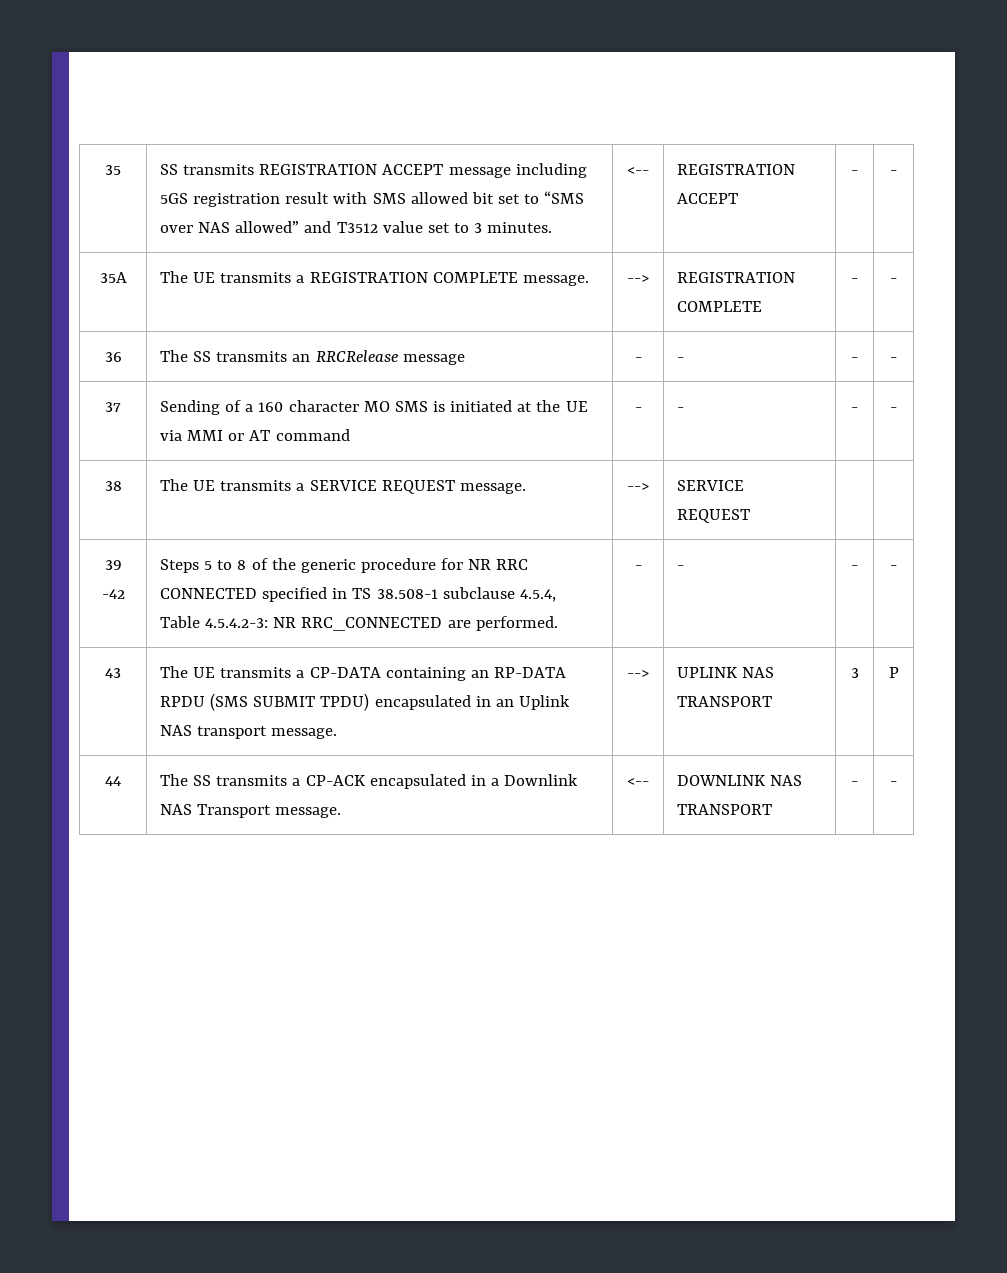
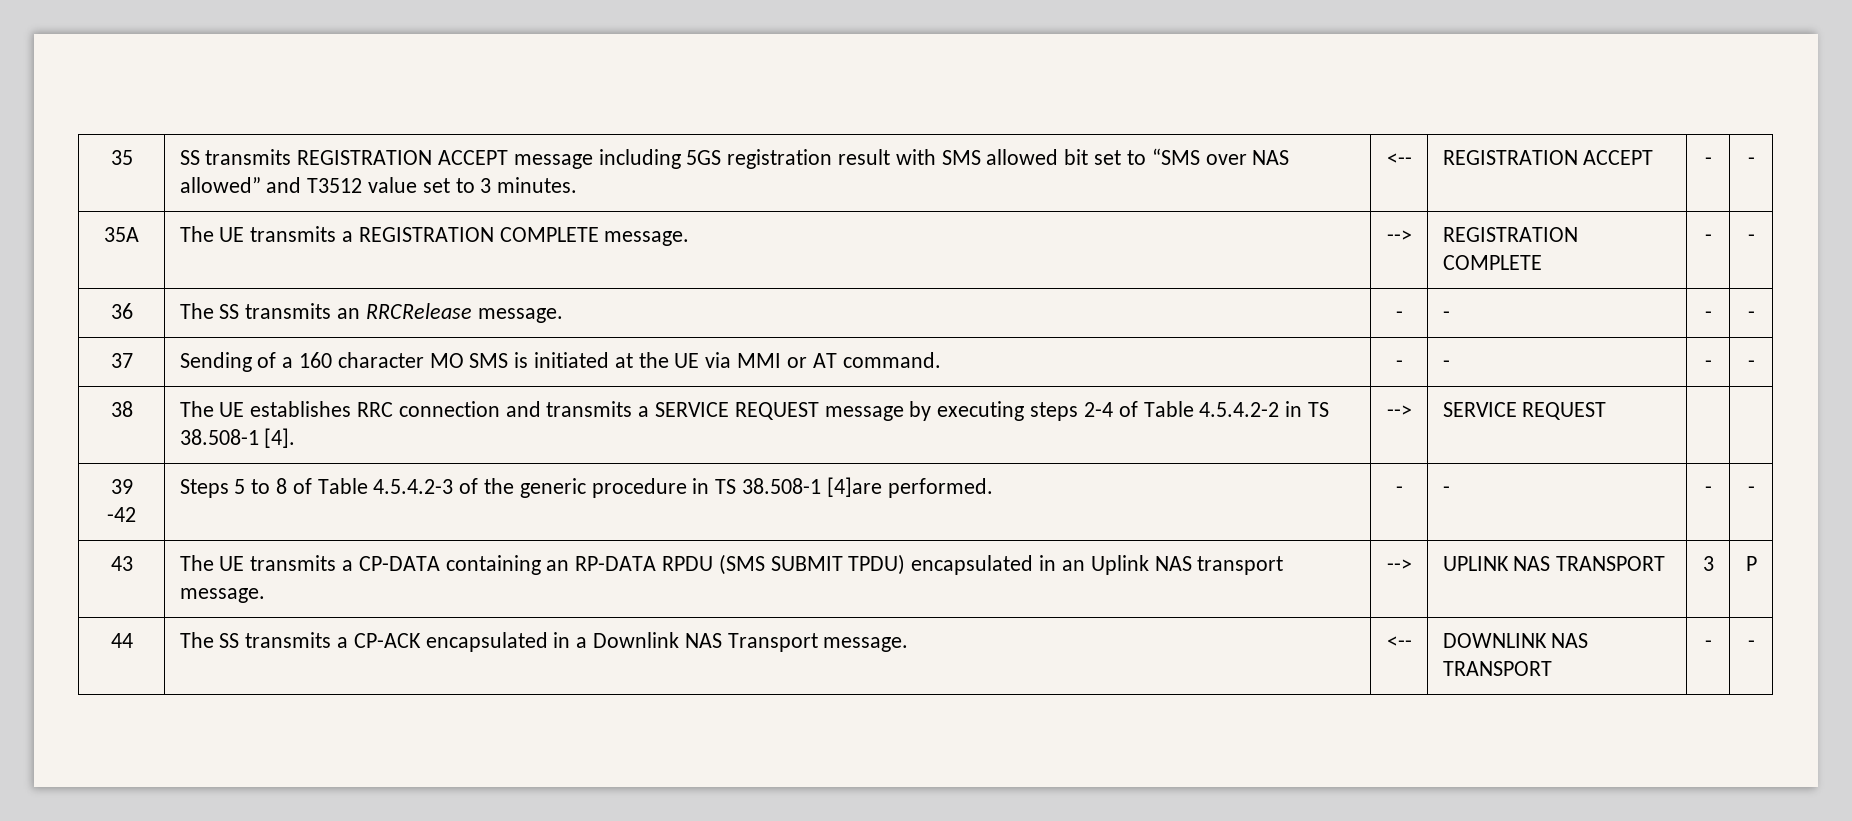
- 36 | The SS transmits an RRCRelease message | - | - | - | -
+ 36 | The SS transmits an RRCRelease message. | - | - | - | -
- 37 | Sending of a 160 character MO SMS is initiated at the UE via MMI or AT command | - | - | - | -
+ 37 | Sending of a 160 character MO SMS is initiated at the UE via MMI or AT command. | - | - | - | -
- 38 | The UE transmits a SERVICE REQUEST message. | --> | SERVICE REQUEST | |
+ 38 | The UE establishes RRC connection and transmits a SERVICE REQUEST message by executing steps 2-4 of Table 4.5.4.2-2 in TS 38.508-1 [4]. | --> | SERVICE REQUEST | |
- 39 -42 | Steps 5 to 8 of the generic procedure for NR RRC CONNECTED specified in TS 38.508-1 subclause 4.5.4, Table 4.5.4.2-3: NR RRC_CONNECTED are performed. | - | - | - | -
+ 39 -42 | Steps 5 to 8 of Table 4.5.4.2-3 of the generic procedure in TS 38.508-1 [4]are performed. | - | - | - | -

